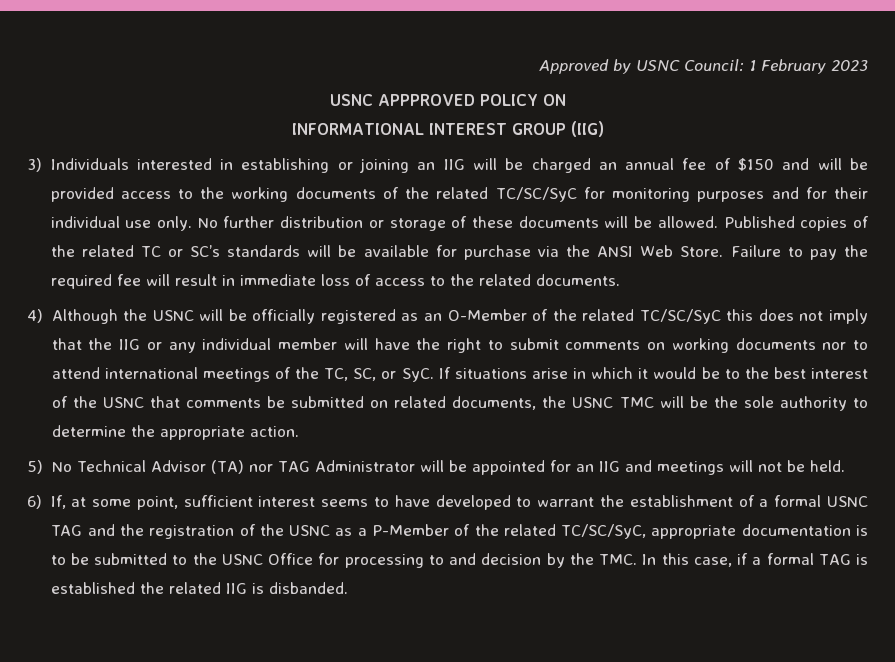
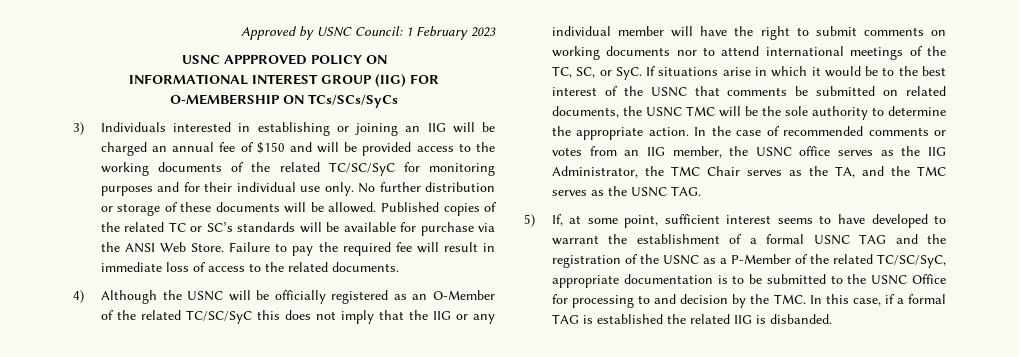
- INFORMATIONAL INTEREST GROUP (IIG)
+ INFORMATIONAL INTEREST GROUP (IIG) FOR O-MEMBERSHIP ON TCs/SCs/SyCs
- 4) Although the USNC will be officially registered as an O-Member of the related TC/SC/SyC this does not imply that the IIG or any individual member will have the right to submit comments on working documents nor to attend international meetings of the TC, SC, or SyC. If situations arise in which it would be to the best interest of the USNC that comments be submitted on related documents, the USNC TMC will be the sole authority to determine the appropriate action.
- 5) No Technical Advisor (TA) nor TAG Administrator will be appointed for an IIG and meetings will not be held.
- 6) If, at some point, sufficient interest seems to have developed to warrant the establishment of a formal USNC TAG and the registration of the USNC as a P-Member of the related TC/SC/SyC, appropriate documentation is to be submitted to the USNC Office for processing to and decision by the TMC. In this case, if a formal TAG is established the related IIG is disbanded.
+ 4) Although the USNC will be officially registered as an O-Member of the related TC/SC/SyC this does not imply that the IIG or any individual member will have the right to submit comments on working documents nor to attend international meetings of the TC, SC, or SyC. If situations arise in which it would be to the best interest of the USNC that comments be submitted on related documents, the USNC TMC will be the sole authority to determine the appropriate action. In the case of recommended comments or votes from an IIG member, the USNC office serves as the IIG Administrator, the TMC Chair serves as the TA, and the TMC serves as the USNC TAG.
+ 5) If, at some point, sufficient interest seems to have developed to warrant the establishment of a formal USNC TAG and the registration of the USNC as a P-Member of the related TC/SC/SyC, appropriate documentation is to be submitted to the USNC Office for processing to and decision by the TMC. In this case, if a formal TAG is established the related IIG is disbanded.

